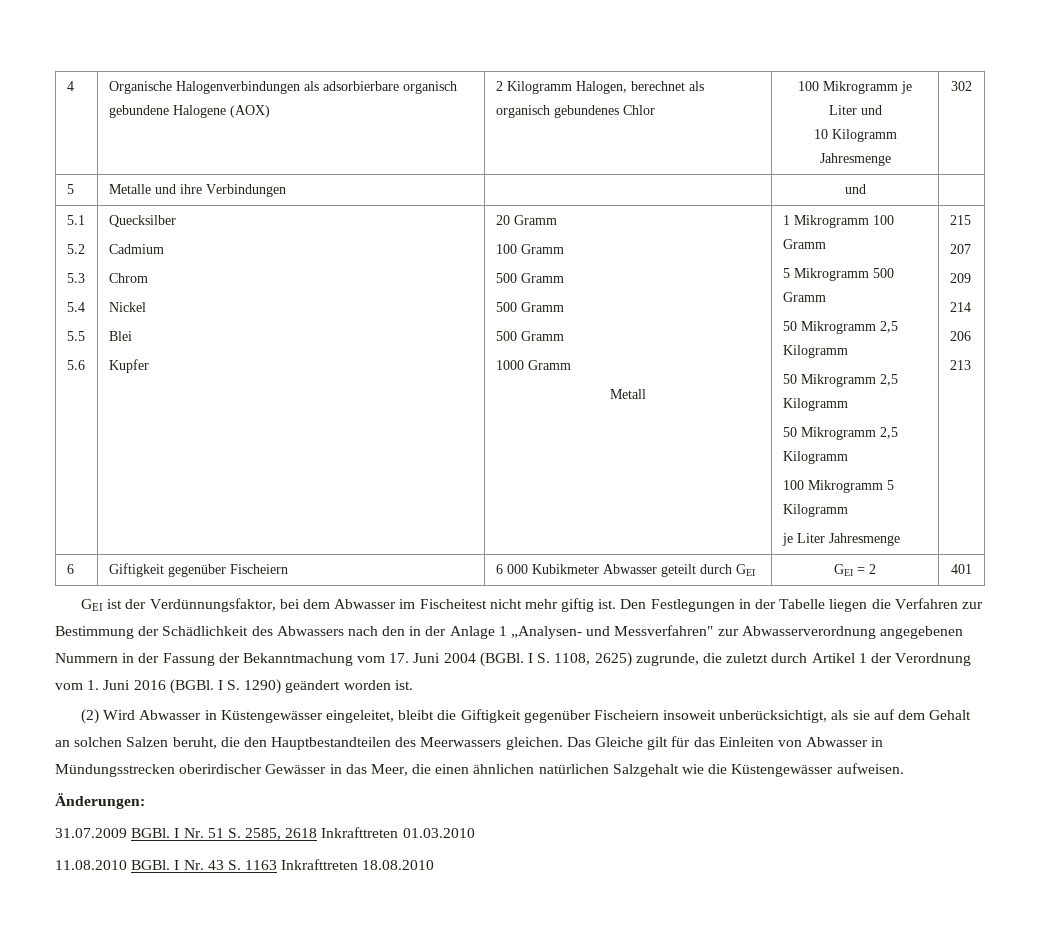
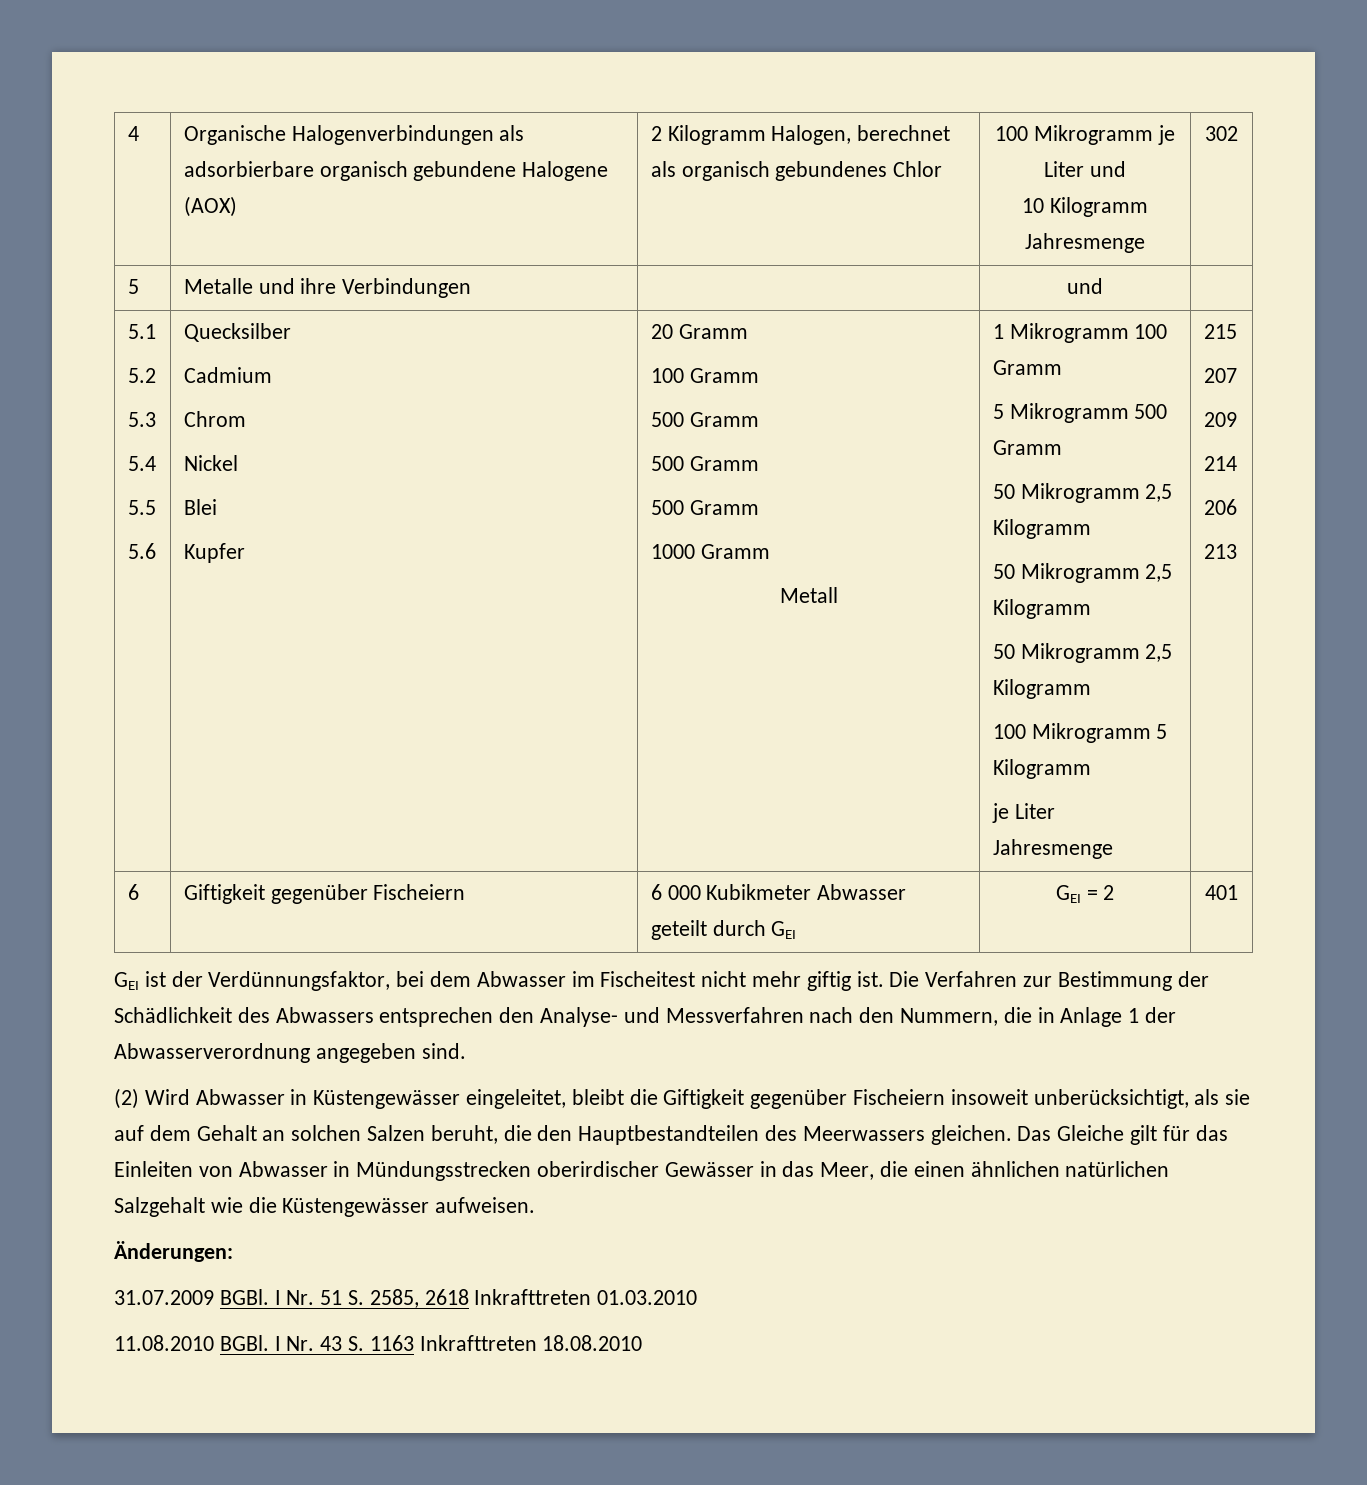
- Den Festlegungen in der Tabelle liegen die Verfahren zur Bestimmung der Schädlichkeit des Abwassers nach den in der Anlage 1 „Analysen- und Messverfahren" zur Abwasserverordnung angegebenen Nummern in der Fassung der Bekanntmachung vom 17. Juni 2004 (BGBl. I S. 1108, 2625) zugrunde, die zuletzt durch Artikel 1 der Verordnung vom 1. Juni 2016 (BGBl. I S. 1290) geändert worden ist.
+ Die Verfahren zur Bestimmung der Schädlichkeit des Abwassers entsprechen den Analyse- und Messverfahren nach den Nummern, die in Anlage 1 der Abwasserverordnung angegeben sind.

